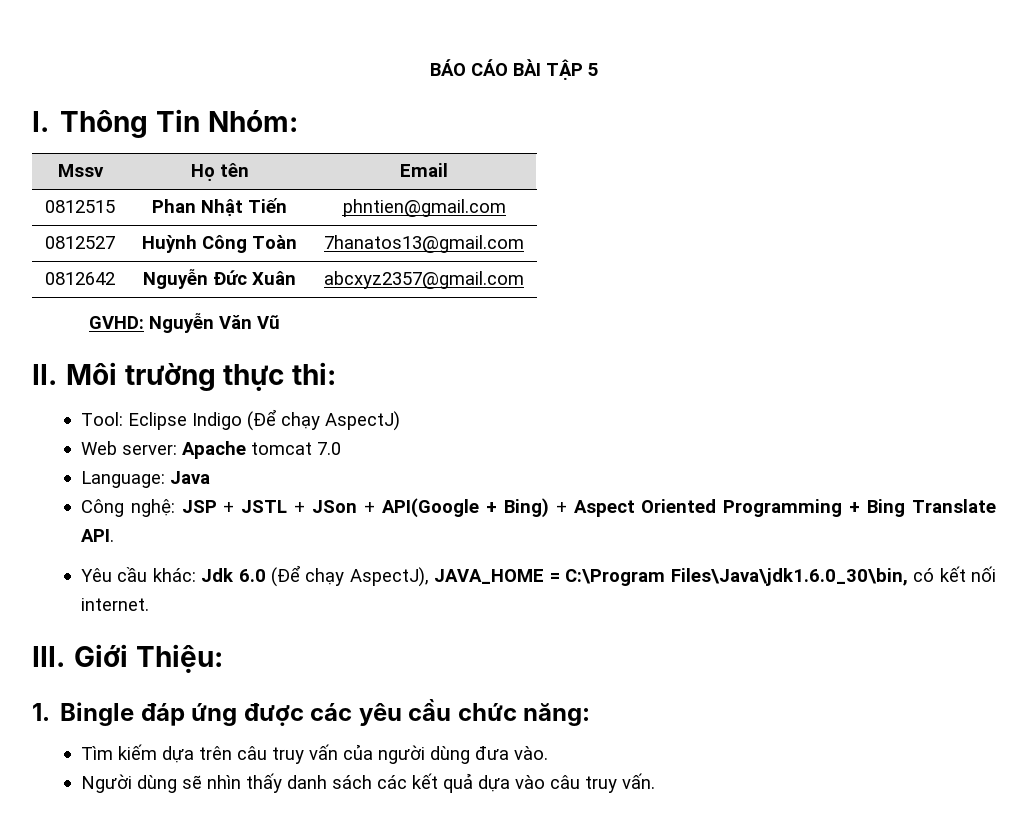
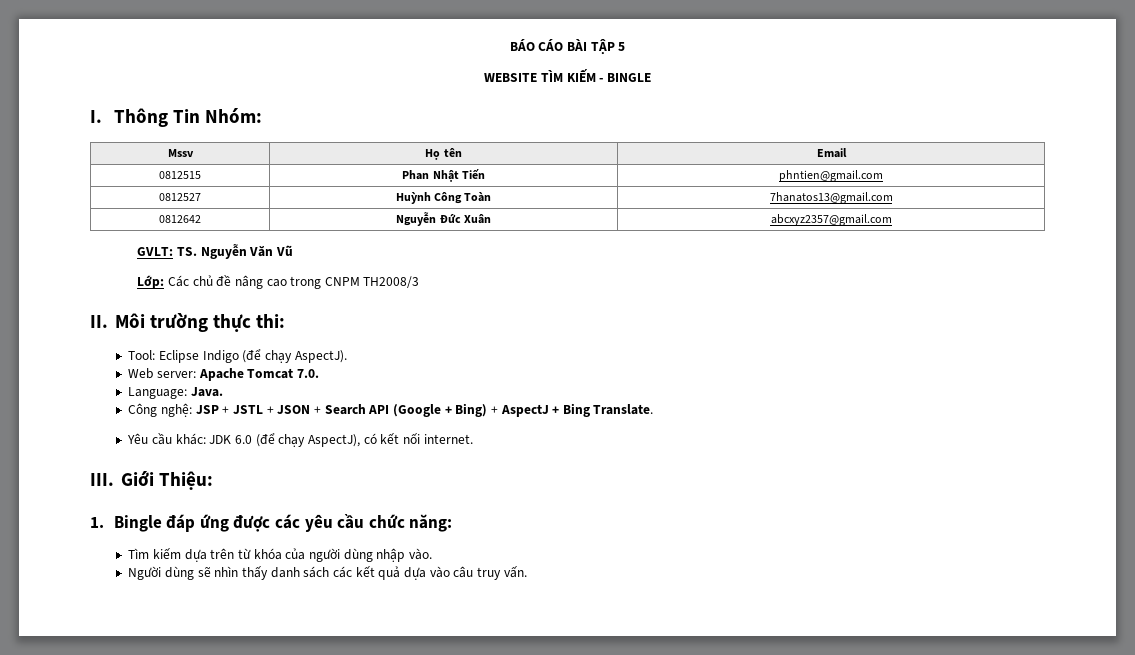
+ WEBSITE TÌM KIẾM - BINGLE
- GVHD: Nguyễn Văn Vũ
+ GVLT: TS. Nguyễn Văn Vũ
+ Lớp: Các chủ đề nâng cao trong CNPM TH2008/3
- Tool: Eclipse Indigo (Để chạy AspectJ)
+ Tool: Eclipse Indigo (để chạy AspectJ).
- Web server: Apache tomcat 7.0
+ Web server: Apache Tomcat 7.0.
- Language: Java
+ Language: Java.
- Công nghệ: JSP + JSTL + JSon + API(Google + Bing) + Aspect Oriented Programming + Bing Translate API.
- Yêu cầu khác: Jdk 6.0 (Để chạy AspectJ), JAVA_HOME = C:\Program Files\Java\jdk1.6.0_30\bin, có kết nối internet.
+ Công nghệ: JSP + JSTL + JSON + Search API (Google + Bing) + AspectJ + Bing Translate.
+ Yêu cầu khác: JDK 6.0 (để chạy AspectJ), có kết nối internet.
- Tìm kiếm dựa trên câu truy vấn của người dùng đưa vào.
+ Tìm kiếm dựa trên từ khóa của người dùng nhập vào.

